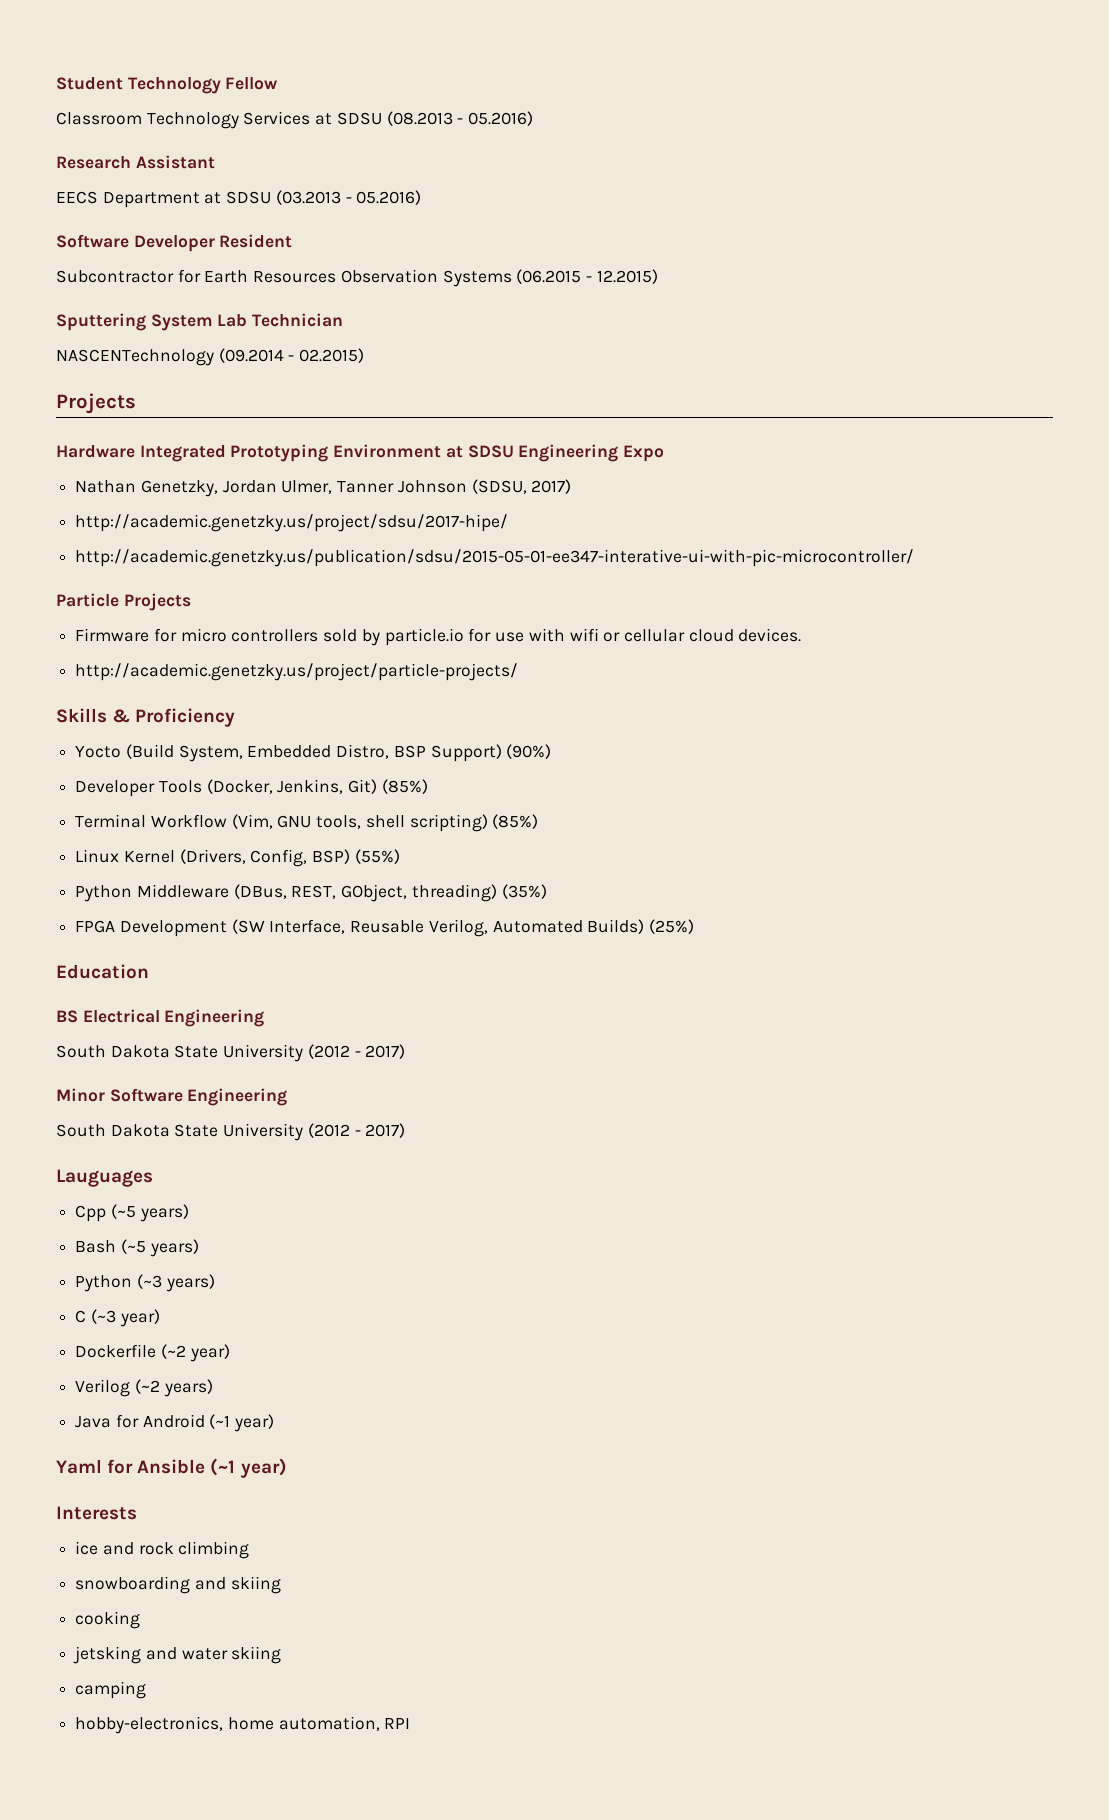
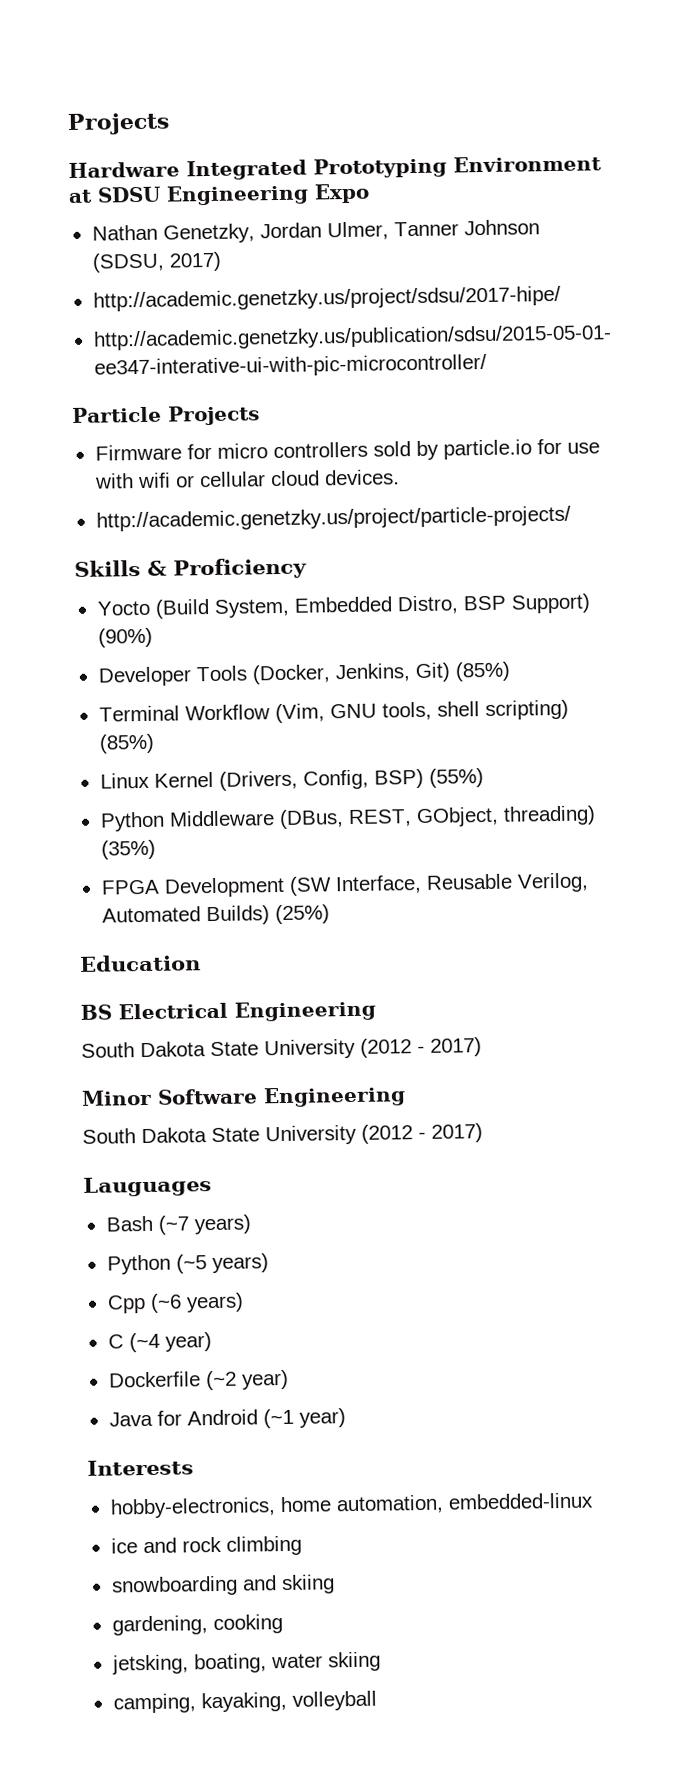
- Student Technology Fellow
- Classroom Technology Services at SDSU (08.2013 - 05.2016)
- Research Assistant
- EECS Department at SDSU (03.2013 - 05.2016)
- Software Developer Resident
- Subcontractor for Earth Resources Observation Systems (06.2015 - 12.2015)
- Sputtering System Lab Technician
- NASCENTechnology (09.2014 - 02.2015)
- Cpp (~5 years)
- Bash (~5 years)
- Python (~3 years)
+ Bash (~7 years)
+ Python (~5 years)
+ Cpp (~6 years)
- C (~3 year)
+ C (~4 year)
- Verilog (~2 years)
- Yaml for Ansible (~1 year)
  Interests
+ hobby-electronics, home automation, embedded-linux
- cooking
+ gardening, cooking
- jetsking and water skiing
+ jetsking, boating, water skiing
- camping
- hobby-electronics, home automation, RPI
+ camping, kayaking, volleyball

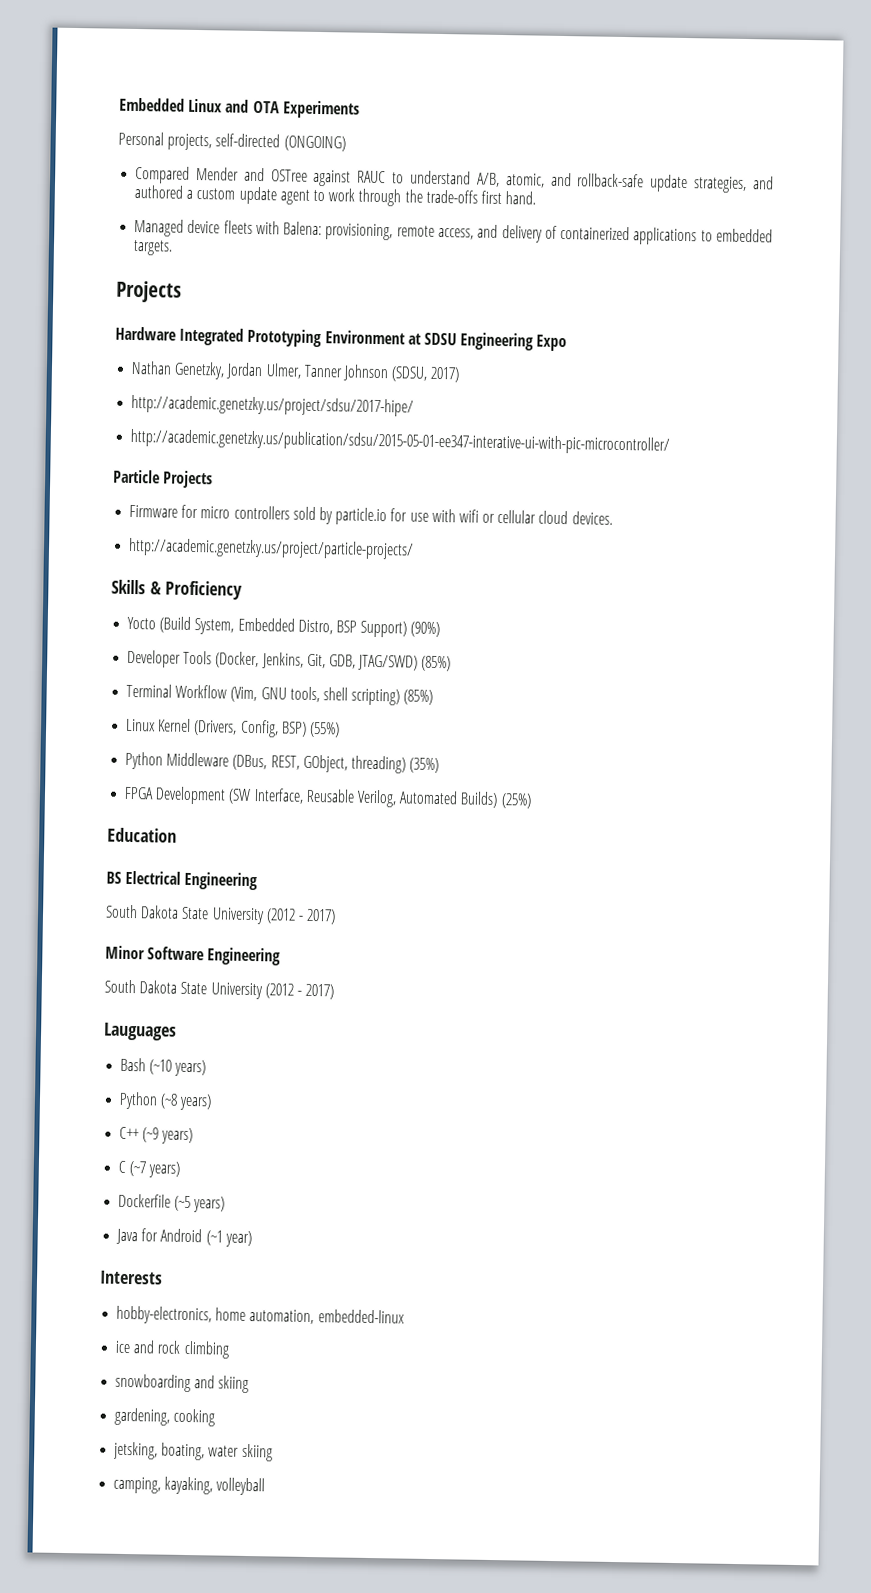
+ Embedded Linux and OTA Experiments
+ Personal projects, self-directed (ONGOING)
+ Compared Mender and OSTree against RAUC to understand A/B, atomic, and rollback-safe update strategies, and authored a custom update agent to work through the trade-offs first hand.
+ Managed device fleets with Balena: provisioning, remote access, and delivery of containerized applications to embedded targets.
- Developer Tools (Docker, Jenkins, Git) (85%)
+ Developer Tools (Docker, Jenkins, Git, GDB, JTAG/SWD) (85%)
- Bash (~7 years)
+ Bash (~10 years)
+ Python (~8 years)
+ C++ (~9 years)
+ C (~7 years)
- Python (~5 years)
+ Dockerfile (~5 years)
- Cpp (~6 years)
- C (~4 year)
- Dockerfile (~2 year)

